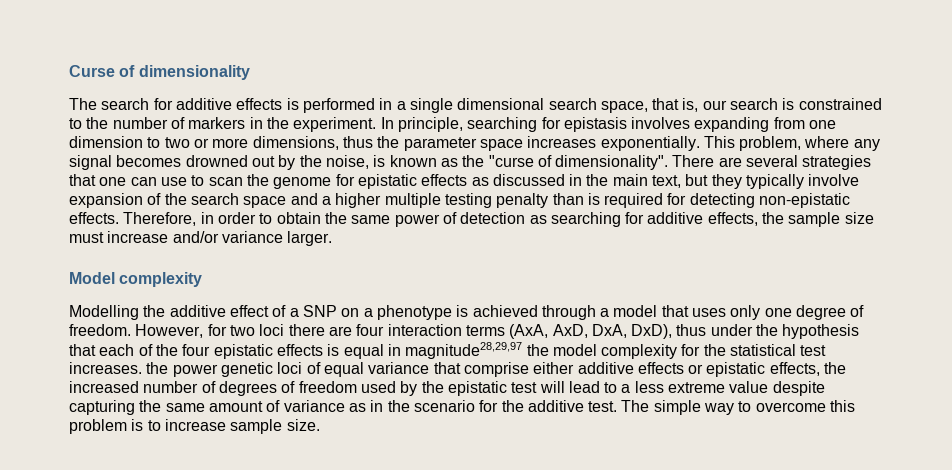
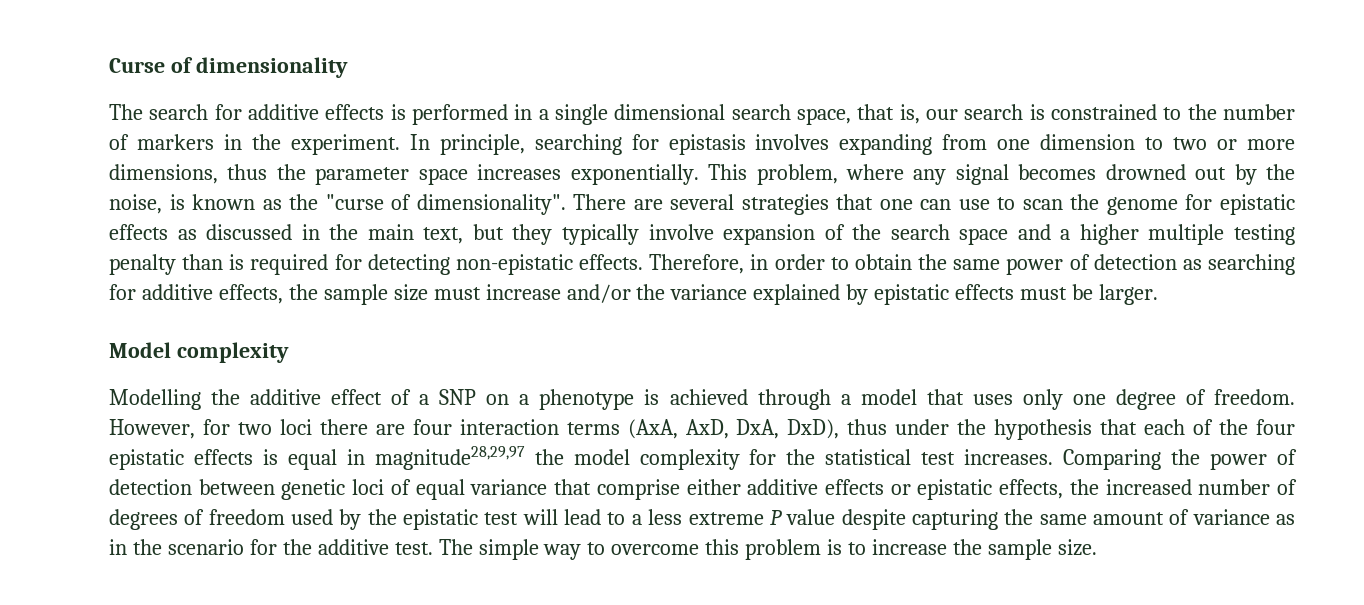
- Therefore, in order to obtain the same power of detection as searching for additive effects, the sample size must increase and/or variance larger.
+ Therefore, in order to obtain the same power of detection as searching for additive effects, the sample size must increase and/or the variance explained by epistatic effects must be larger.
- However, for two loci there are four interaction terms (AxA, AxD, DxA, DxD), thus under the hypothesis that each of the four epistatic effects is equal in magnitude28,29,97 the model complexity for the statistical test increases. the power genetic loci of equal variance that comprise either additive effects or epistatic effects, the increased number of degrees of freedom used by the epistatic test will lead to a less extreme value despite capturing the same amount of variance as in the scenario for the additive test.
+ However, for two loci there are four interaction terms (AxA, AxD, DxA, DxD), thus under the hypothesis that each of the four epistatic effects is equal in magnitude28,29,97 the model complexity for the statistical test increases. Comparing the power of detection between genetic loci of equal variance that comprise either additive effects or epistatic effects, the increased number of degrees of freedom used by the epistatic test will lead to a less extreme P value despite capturing the same amount of variance as in the scenario for the additive test.
- The simple way to overcome this problem is to increase sample size.
+ The simple way to overcome this problem is to increase the sample size.

